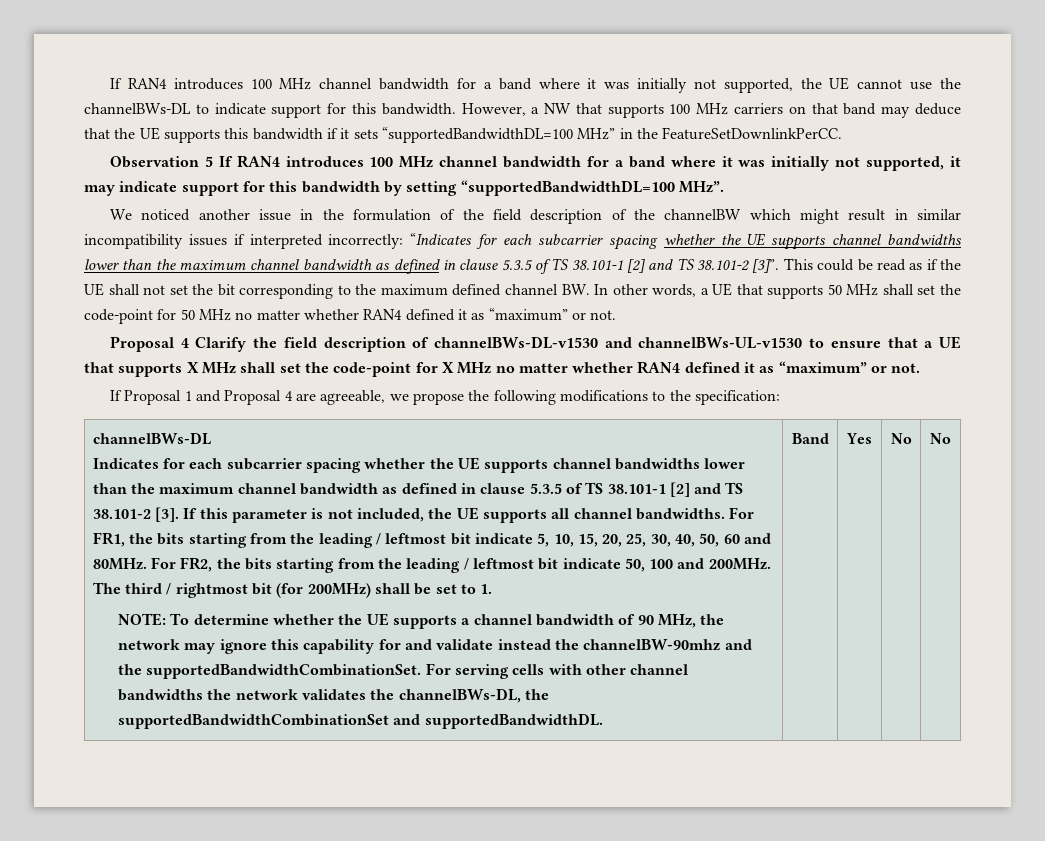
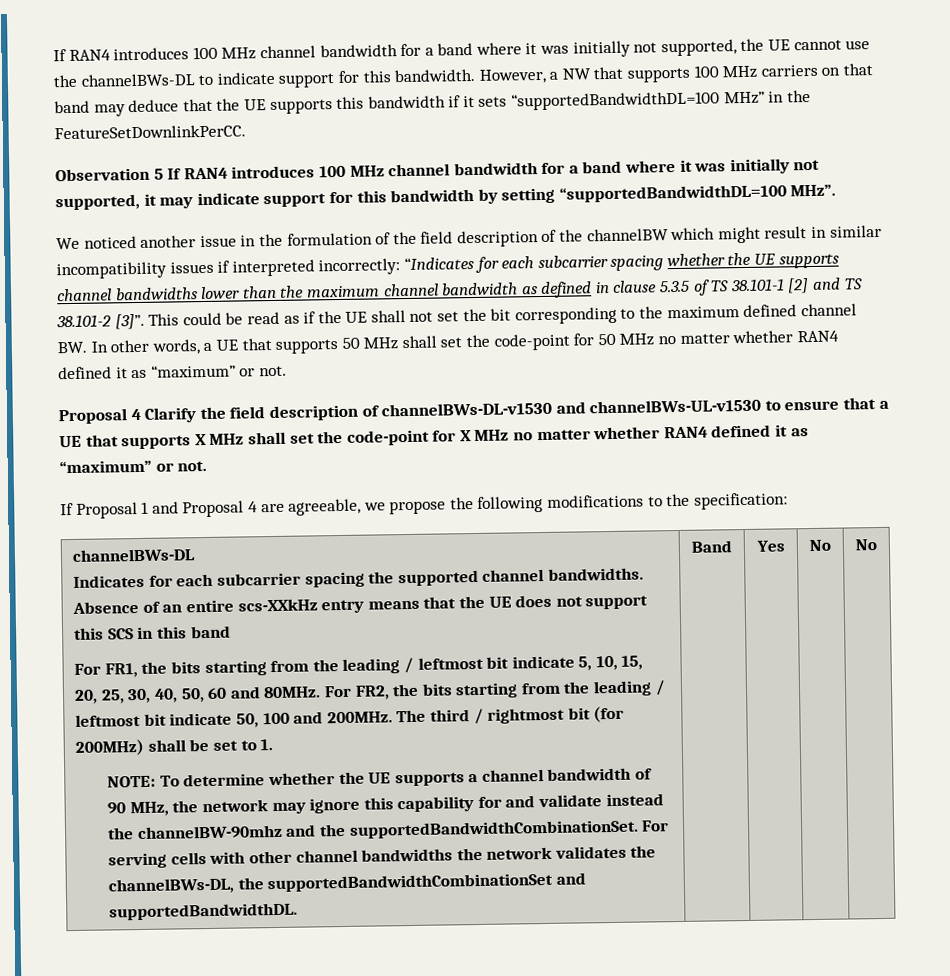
- Indicates for each subcarrier spacing whether the UE supports channel bandwidths lower than the maximum channel bandwidth as defined in clause 5.3.5 of TS 38.101-1 [2] and TS 38.101-2 [3]. If this parameter is not included, the UE supports all channel bandwidths. For FR1, the bits starting from the leading / leftmost bit indicate 5, 10, 15, 20, 25, 30, 40, 50, 60 and 80MHz.
+ Indicates for each subcarrier spacing the supported channel bandwidths. Absence of an entire scs-XXkHz entry means that the UE does not support this SCS in this band
+ For FR1, the bits starting from the leading / leftmost bit indicate 5, 10, 15, 20, 25, 30, 40, 50, 60 and 80MHz.

